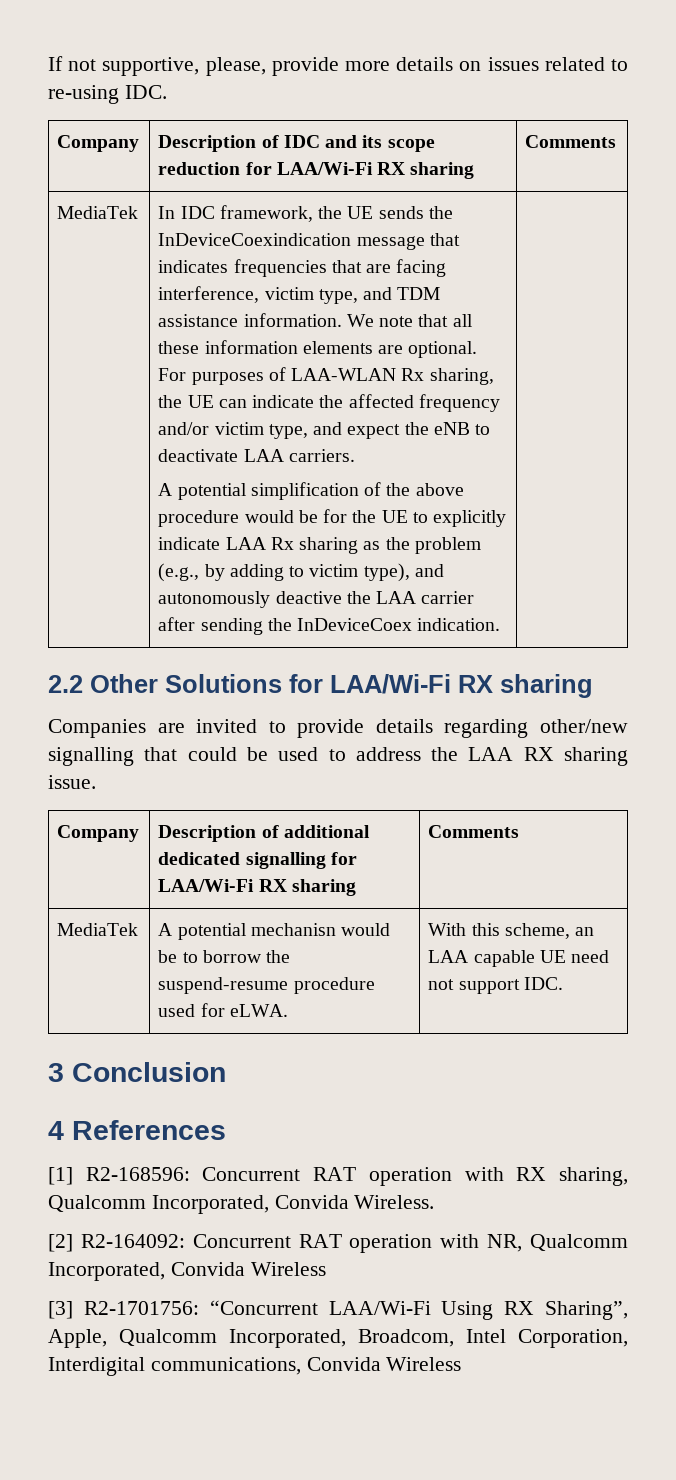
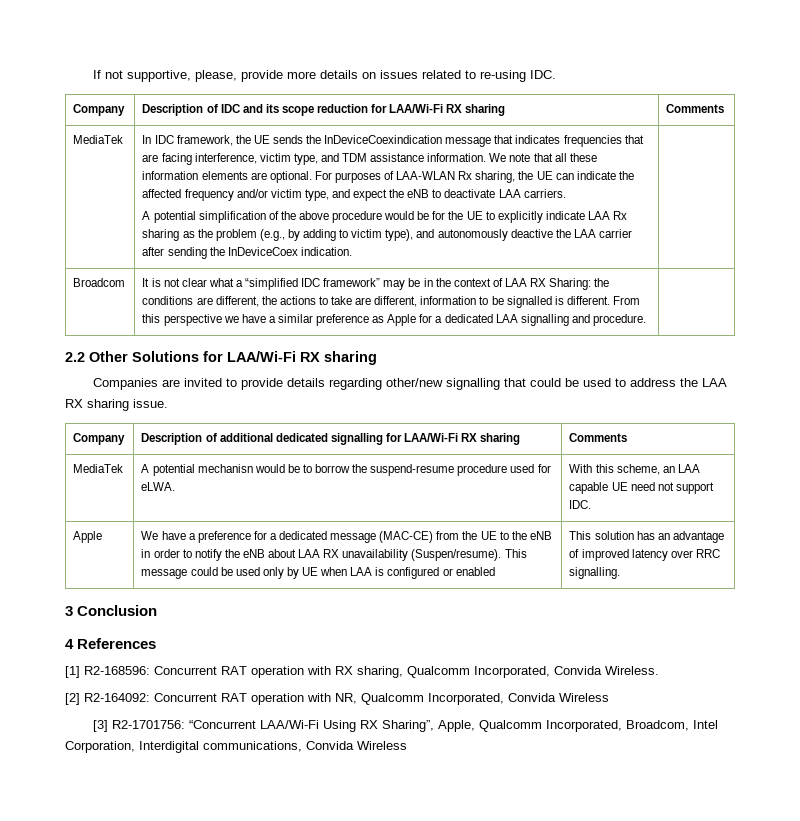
+ Broadcom | It is not clear what a “simplified IDC framework” may be in the context of LAA RX Sharing: the conditions are different, the actions to take are different, information to be signalled is different. From this perspective we have a similar preference as Apple for a dedicated LAA signalling and procedure.
+ Apple | We have a preference for a dedicated message (MAC-CE) from the UE to the eNB in order to notify the eNB about LAA RX unavailability (Suspen/resume). This message could be used only by UE when LAA is configured or enabled | This solution has an advantage of improved latency over RRC signalling.

